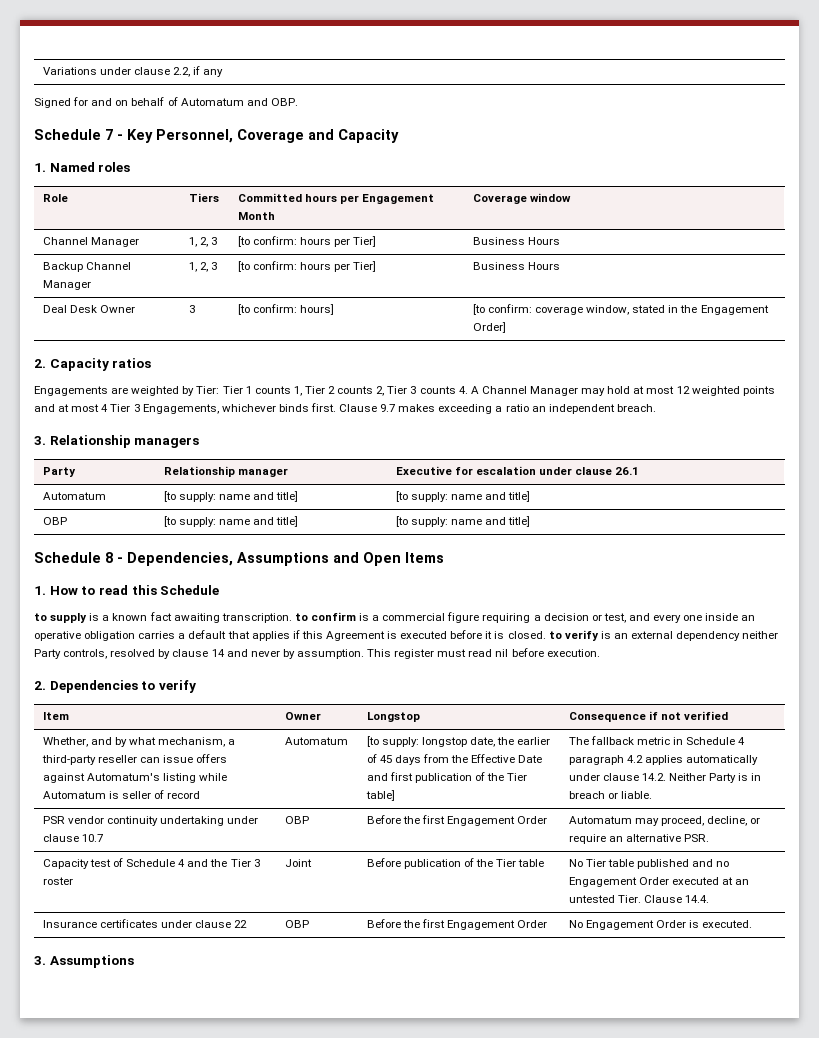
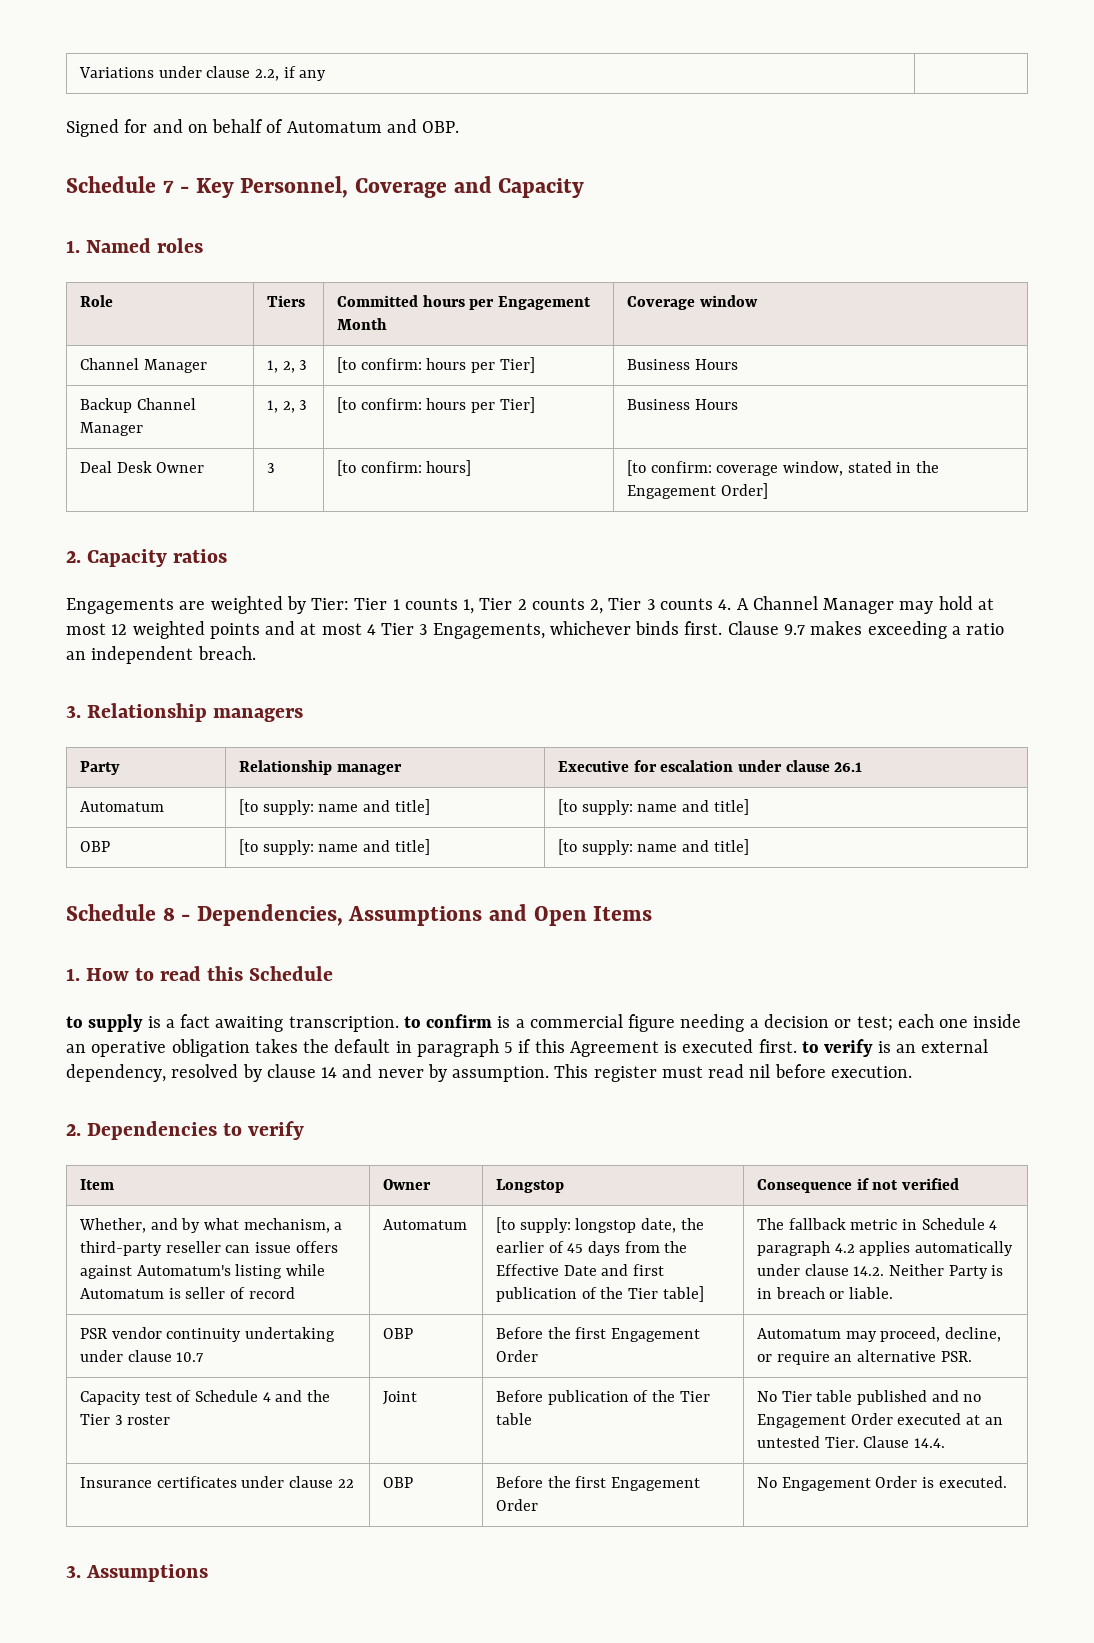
- to supply is a known fact awaiting transcription. to confirm is a commercial figure requiring a decision or test, and every one inside an operative obligation carries a default that applies if this Agreement is executed before it is closed. to verify is an external dependency neither Party controls, resolved by clause 14 and never by assumption.
+ to supply is a fact awaiting transcription. to confirm is a commercial figure needing a decision or test; each one inside an operative obligation takes the default in paragraph 5 if this Agreement is executed first. to verify is an external dependency, resolved by clause 14 and never by assumption.

